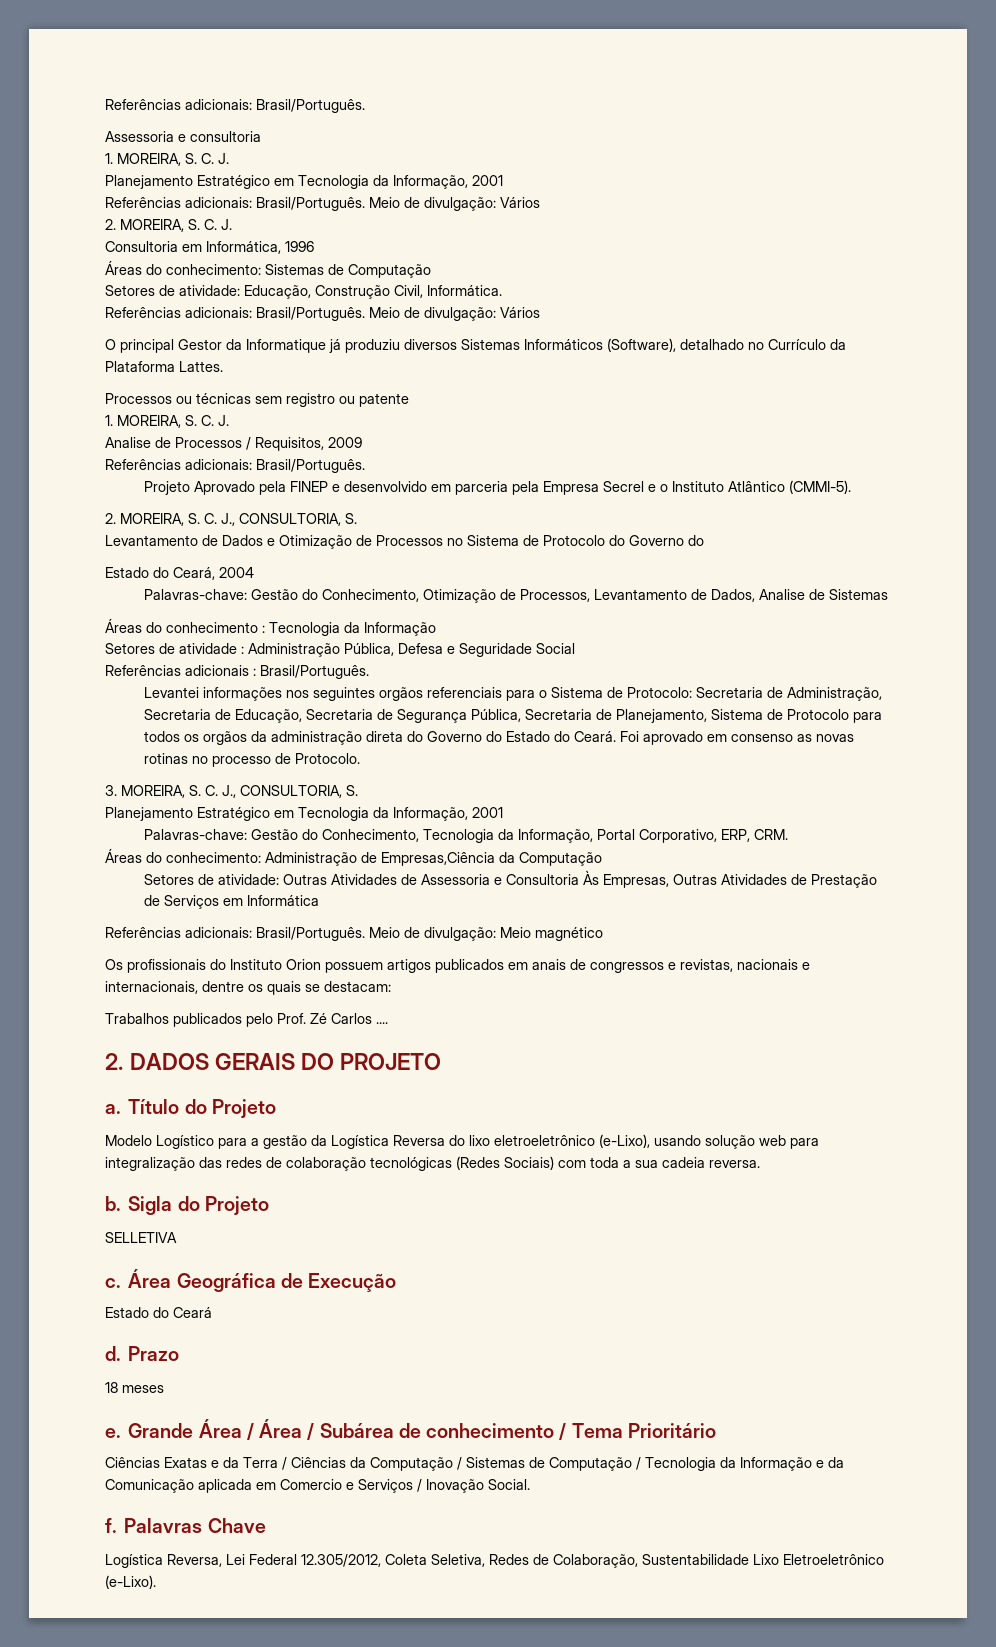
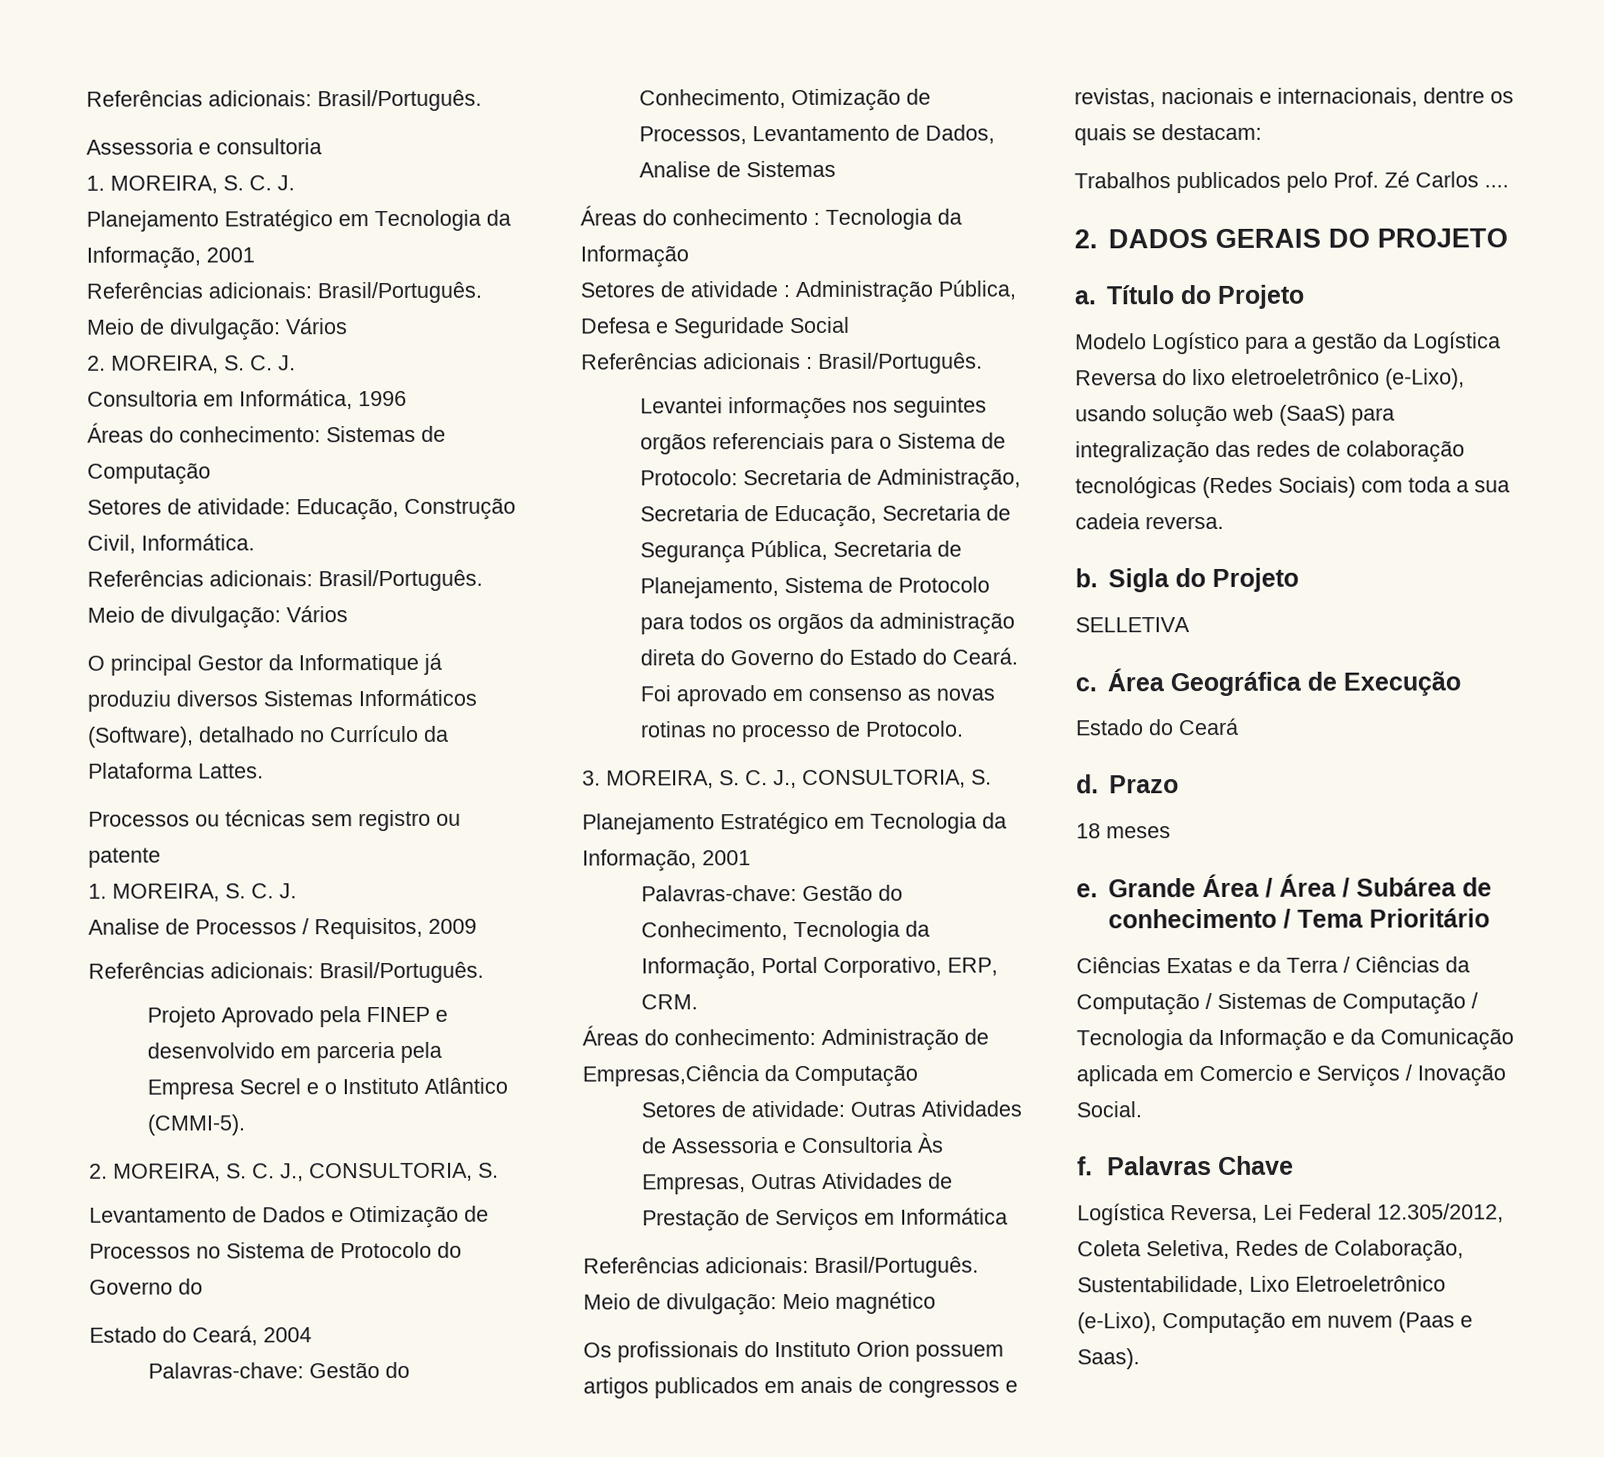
- Modelo Logístico para a gestão da Logística Reversa do lixo eletroeletrônico (e-Lixo), usando solução web para integralização das redes de colaboração tecnológicas (Redes Sociais) com toda a sua cadeia reversa.
+ Modelo Logístico para a gestão da Logística Reversa do lixo eletroeletrônico (e-Lixo), usando solução web (SaaS) para integralização das redes de colaboração tecnológicas (Redes Sociais) com toda a sua cadeia reversa.
- Logística Reversa, Lei Federal 12.305/2012, Coleta Seletiva, Redes de Colaboração, Sustentabilidade Lixo Eletroeletrônico (e-Lixo).
+ Logística Reversa, Lei Federal 12.305/2012, Coleta Seletiva, Redes de Colaboração, Sustentabilidade, Lixo Eletroeletrônico (e-Lixo), Computação em nuvem (Paas e Saas).

